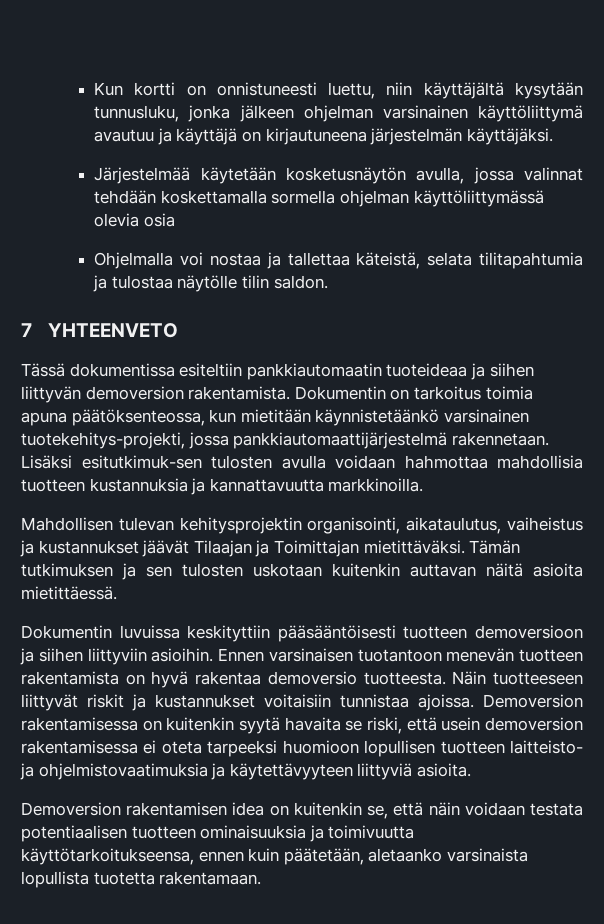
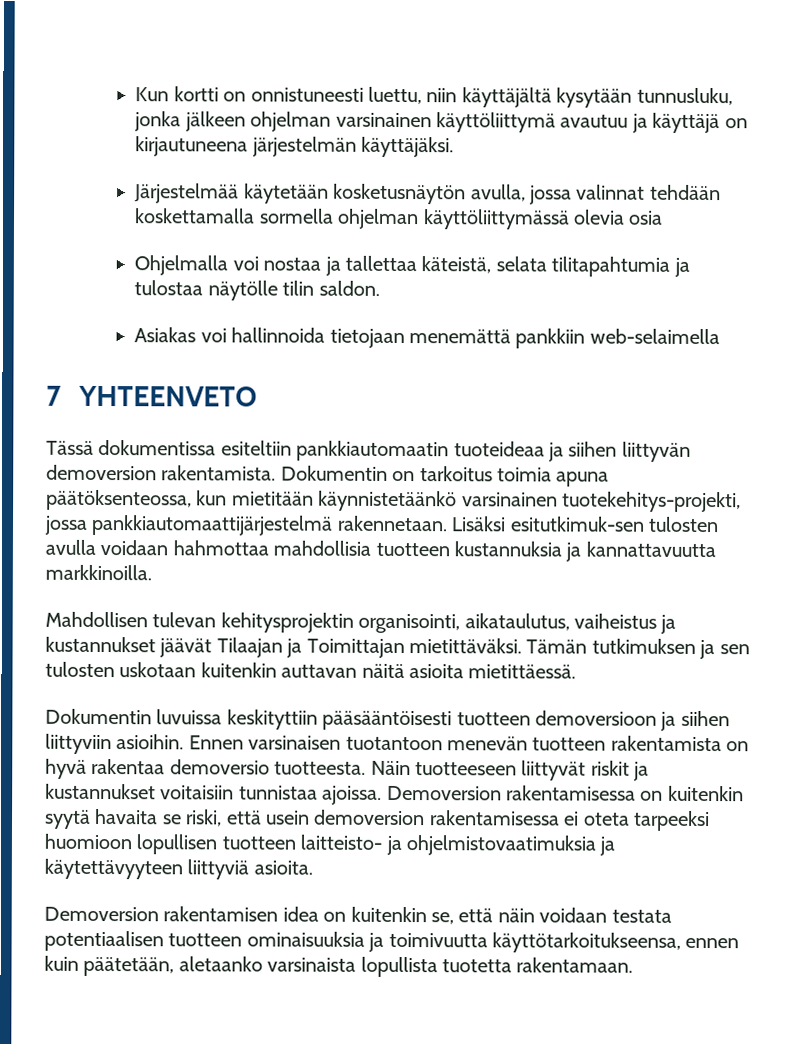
+ Asiakas voi hallinnoida tietojaan menemättä pankkiin web-selaimella

